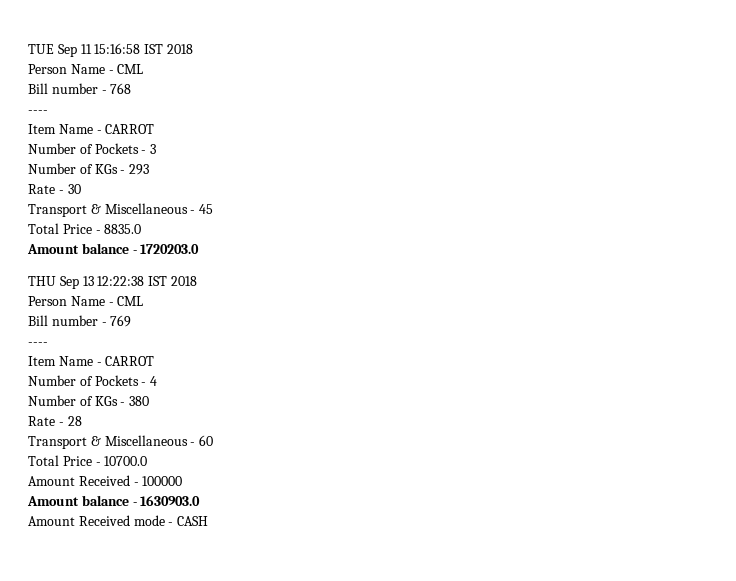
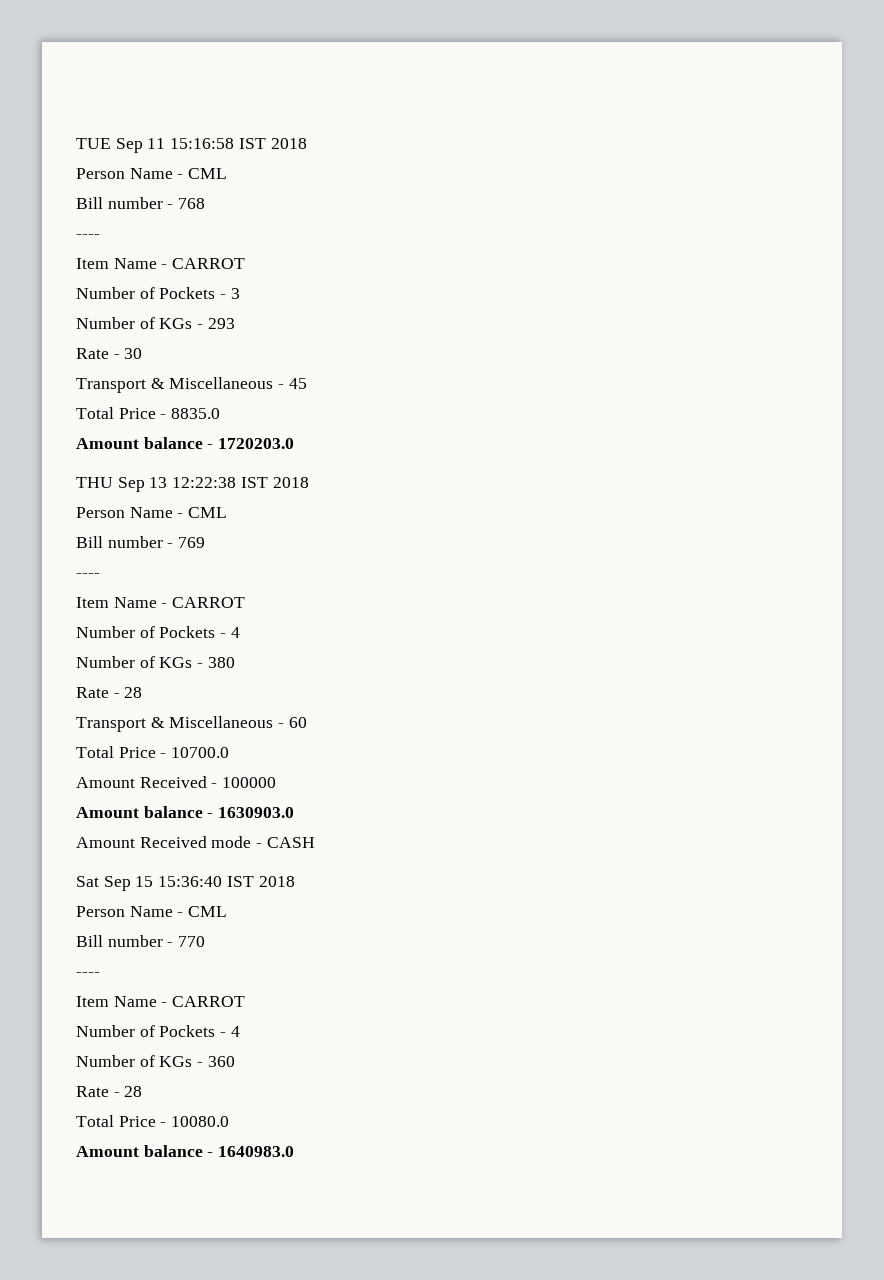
+ Sat Sep 15 15:36:40 IST 2018
+ Person Name - CML
+ Bill number - 770
+ ----
+ Item Name - CARROT
+ Number of Pockets - 4
+ Number of KGs - 360
+ Rate - 28
+ Total Price - 10080.0
+ Amount balance - 1640983.0

